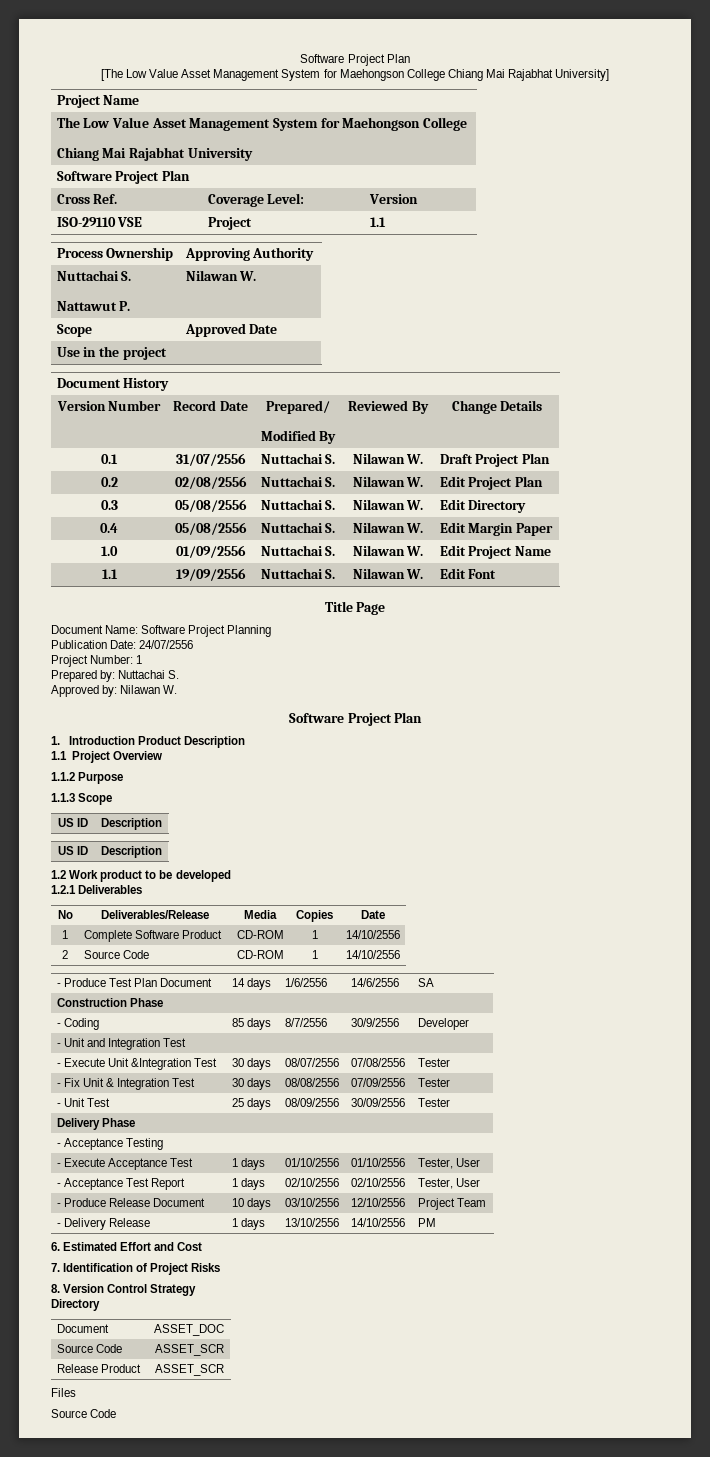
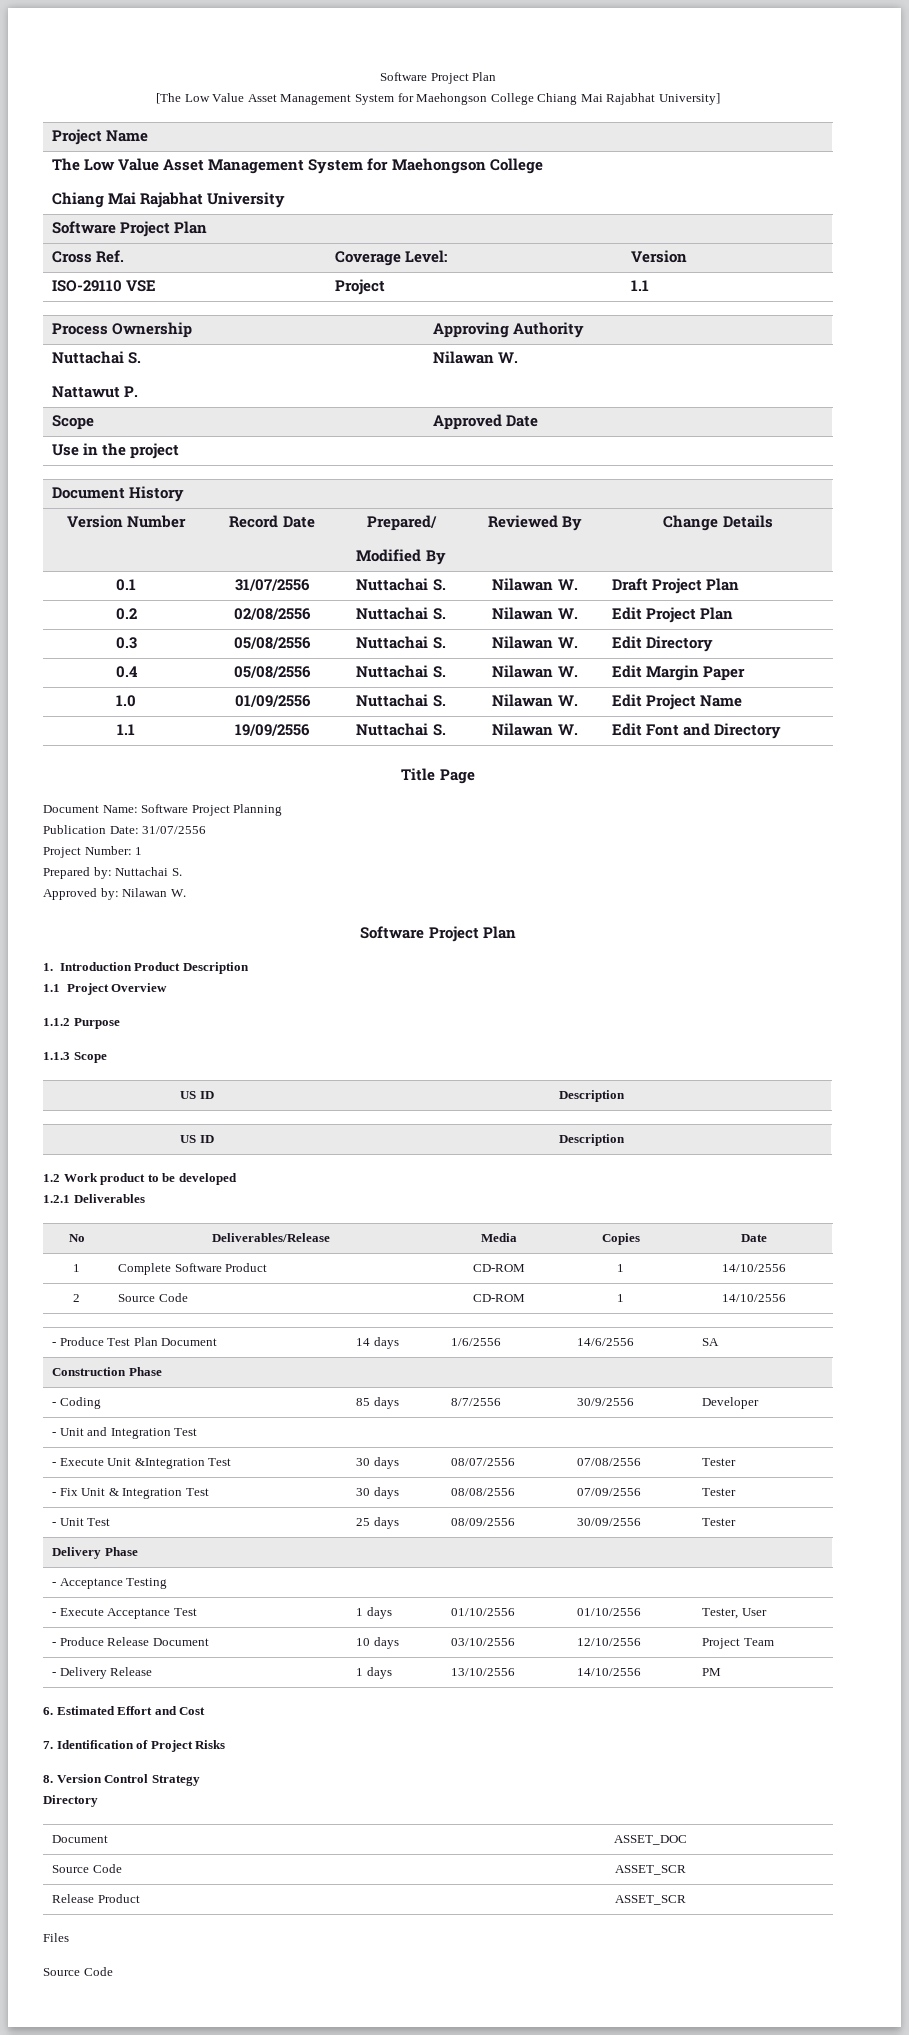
- 1.1 | 19/09/2556 | Nuttachai S. | Nilawan W. | Edit Font
+ 1.1 | 19/09/2556 | Nuttachai S. | Nilawan W. | Edit Font and Directory
- Publication Date: 24/07/2556
+ Publication Date: 31/07/2556
- - Acceptance Test Report | 1 days | 02/10/2556 | 02/10/2556 | Tester, User

